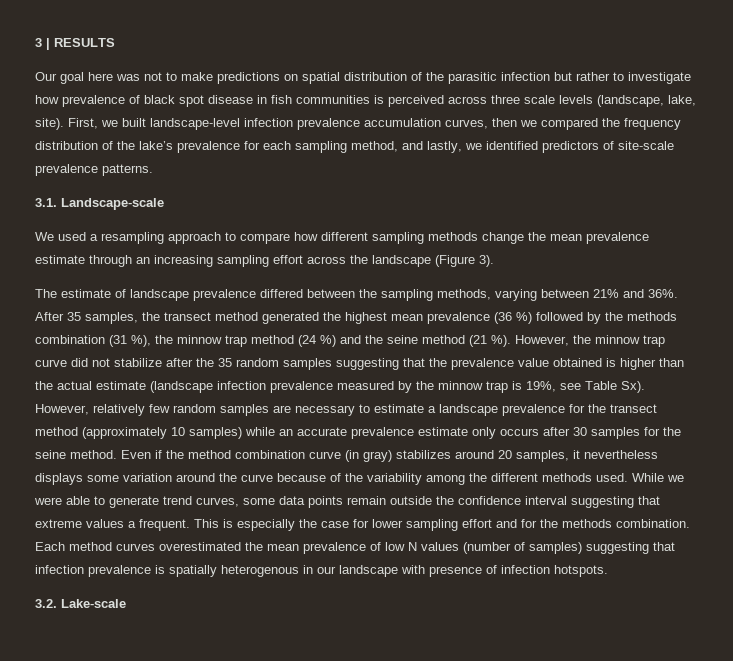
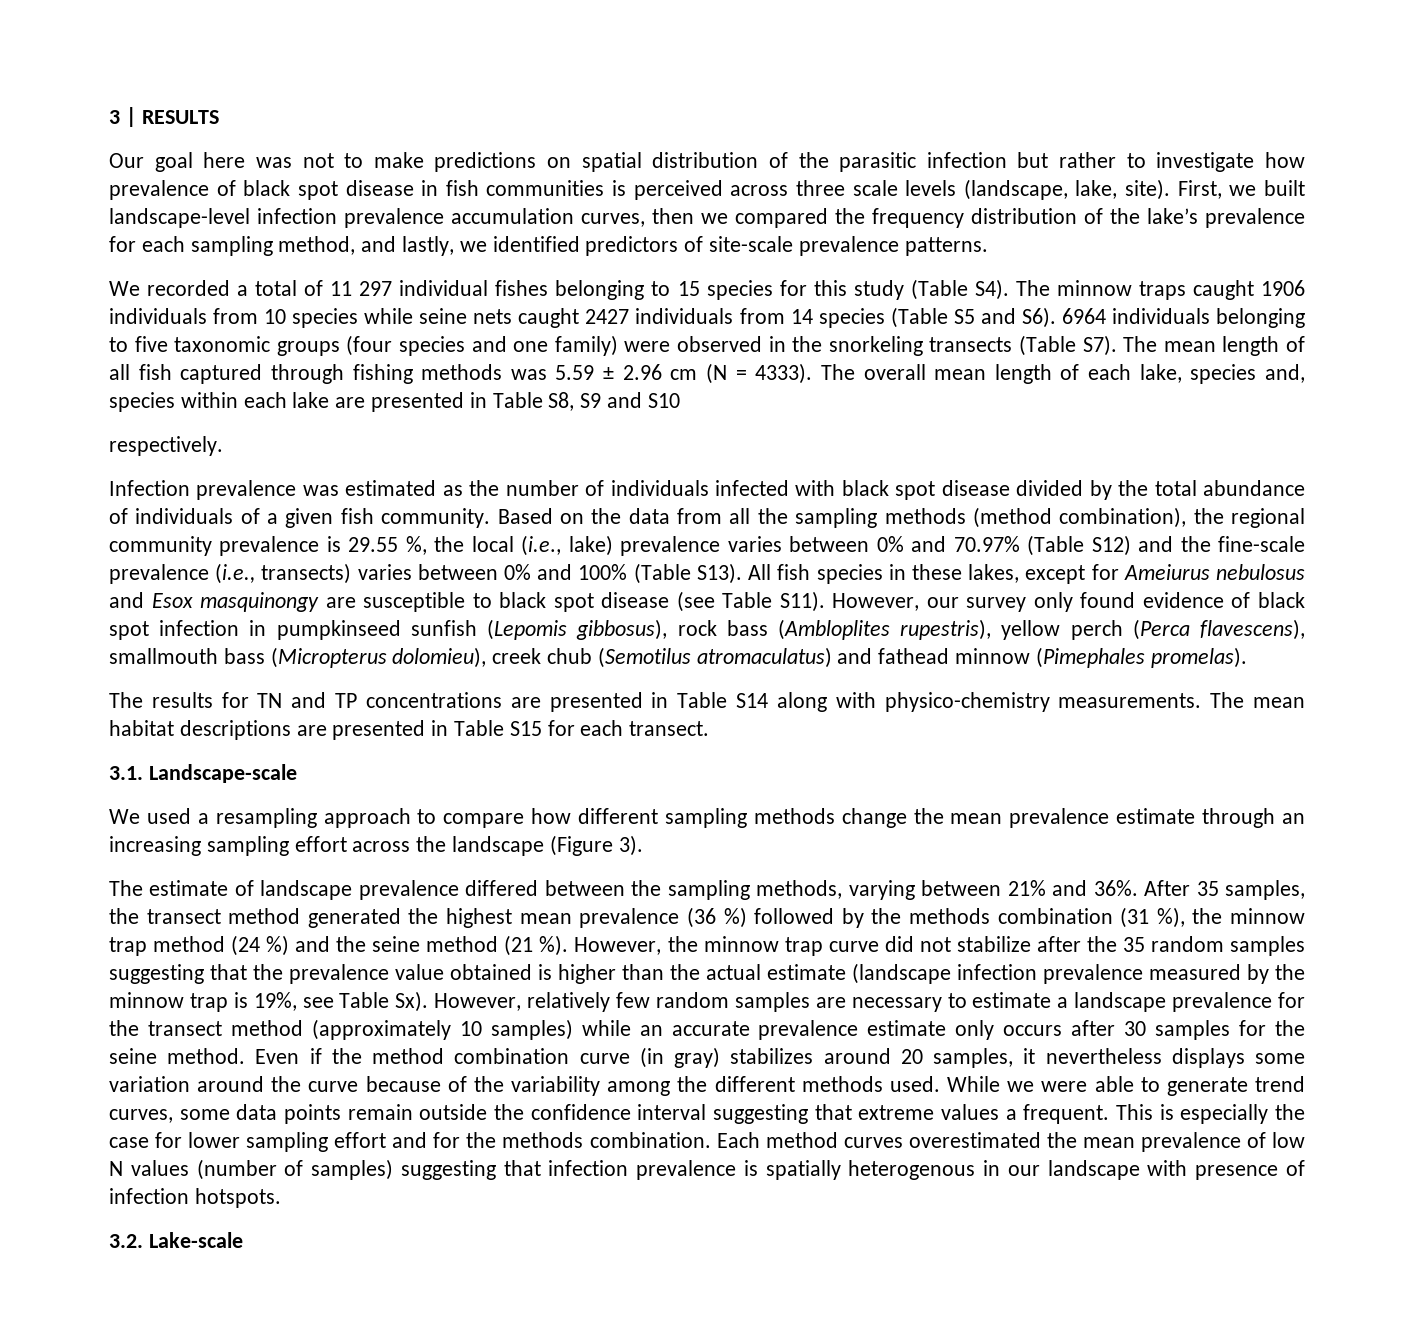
+ We recorded a total of 11 297 individual fishes belonging to 15 species for this study (Table S4). The minnow traps caught 1906 individuals from 10 species while seine nets caught 2427 individuals from 14 species (Table S5 and S6). 6964 individuals belonging to five taxonomic groups (four species and one family) were observed in the snorkeling transects (Table S7). The mean length of all fish captured through fishing methods was 5.59 ± 2.96 cm (N = 4333). The overall mean length of each lake, species and, species within each lake are presented in Table S8, S9 and S10
+ respectively.
+ Infection prevalence was estimated as the number of individuals infected with black spot disease divided by the total abundance of individuals of a given fish community. Based on the data from all the sampling methods (method combination), the regional community prevalence is 29.55 %, the local (i.e., lake) prevalence varies between 0% and 70.97% (Table S12) and the fine-scale prevalence (i.e., transects) varies between 0% and 100% (Table S13). All fish species in these lakes, except for Ameiurus nebulosus and Esox masquinongy are susceptible to black spot disease (see Table S11). However, our survey only found evidence of black spot infection in pumpkinseed sunfish (Lepomis gibbosus), rock bass (Ambloplites rupestris), yellow perch (Perca flavescens), smallmouth bass (Micropterus dolomieu), creek chub (Semotilus atromaculatus) and fathead minnow (Pimephales promelas).
+ The results for TN and TP concentrations are presented in Table S14 along with physico-chemistry measurements. The mean habitat descriptions are presented in Table S15 for each transect.

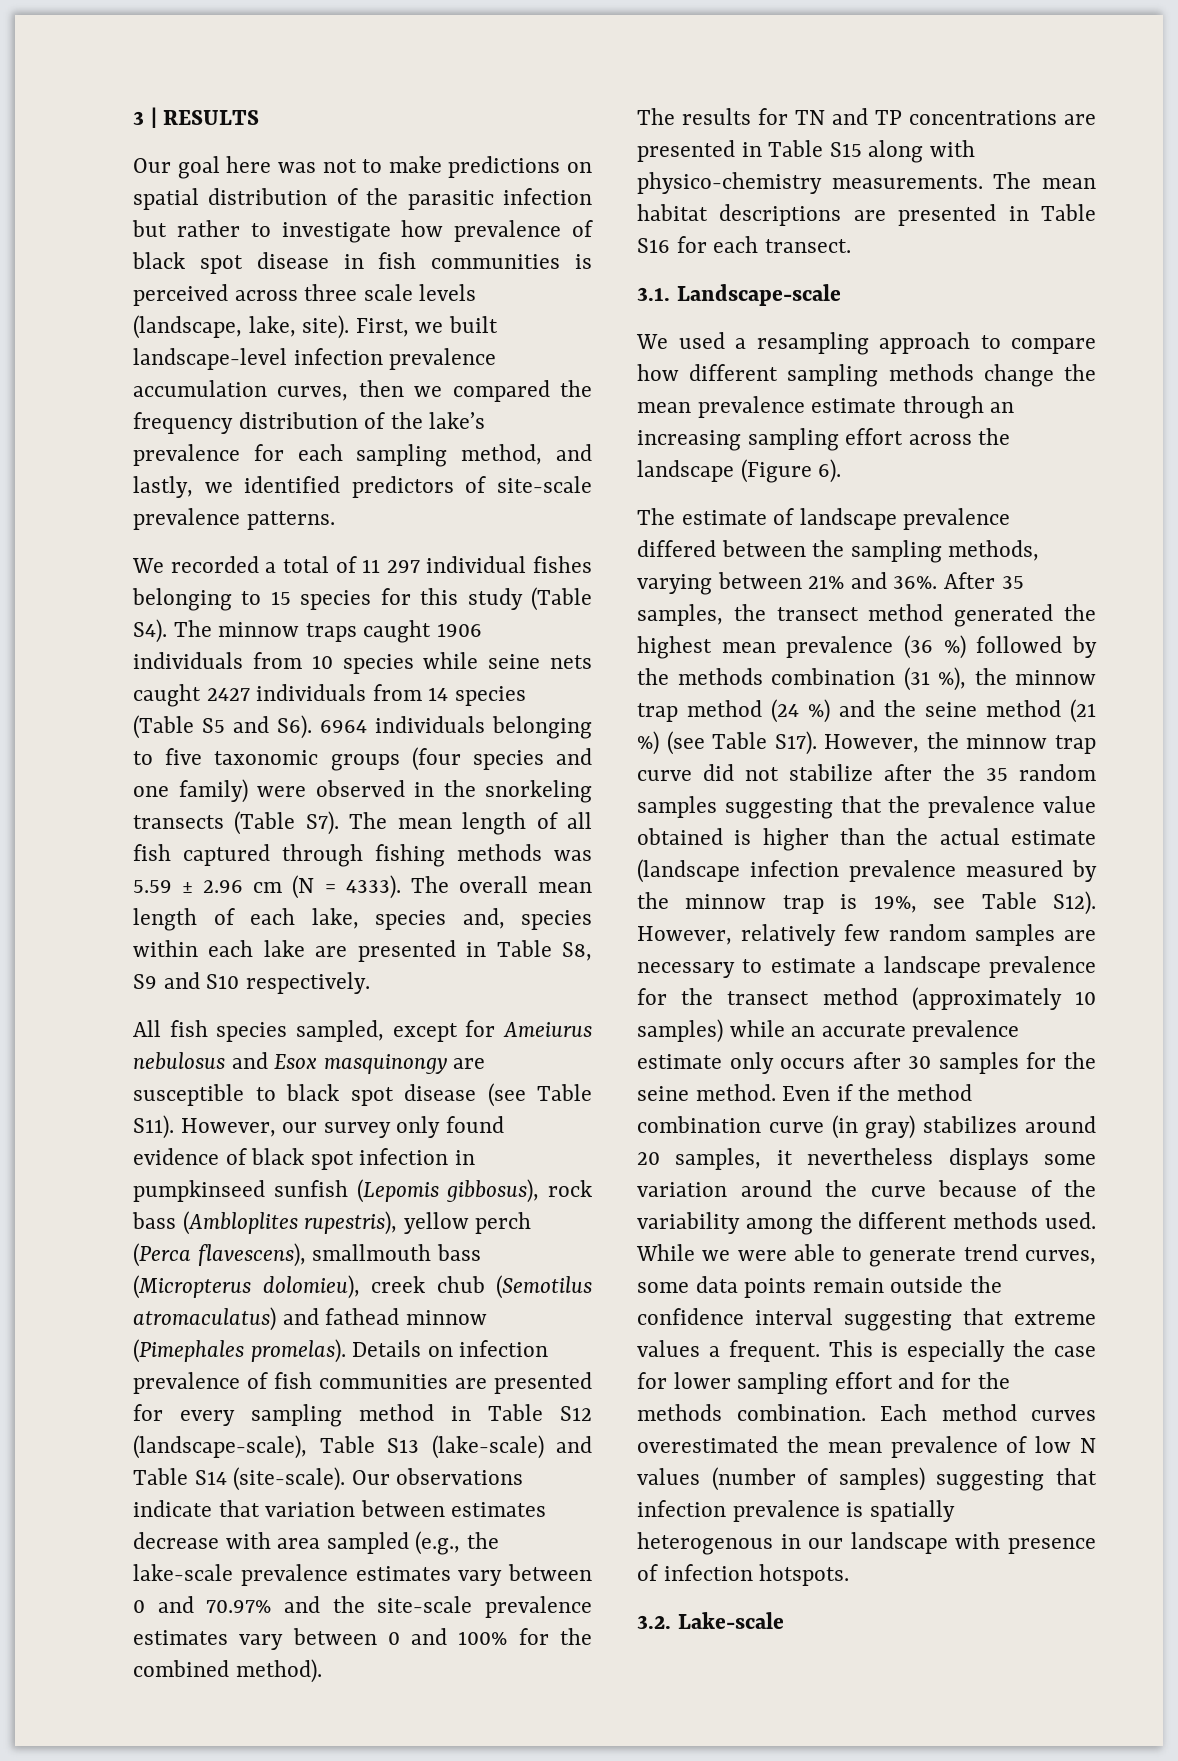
- The overall mean length of each lake, species and, species within each lake are presented in Table S8, S9 and S10
- respectively.
+ The overall mean length of each lake, species and, species within each lake are presented in Table S8, S9 and S10 respectively.
- Infection prevalence was estimated as the number of individuals infected with black spot disease divided by the total abundance of individuals of a given fish community. Based on the data from all the sampling methods (method combination), the regional community prevalence is 29.55 %, the local (i.e., lake) prevalence varies between 0% and 70.97% (Table S12) and the fine-scale prevalence (i.e., transects) varies between 0% and 100% (Table S13). All fish species in these lakes, except for Ameiurus nebulosus and Esox masquinongy are susceptible to black spot disease (see Table S11).
+ All fish species sampled, except for Ameiurus nebulosus and Esox masquinongy are susceptible to black spot disease (see Table S11).
+ Details on infection prevalence of fish communities are presented for every sampling method in Table S12 (landscape-scale), Table S13 (lake-scale) and Table S14 (site-scale). Our observations indicate that variation between estimates decrease with area sampled (e.g., the lake-scale prevalence estimates vary between 0 and 70.97% and the site-scale prevalence estimates vary between 0 and 100% for the combined method).
- The results for TN and TP concentrations are presented in Table S14 along with physico-chemistry measurements.
+ The results for TN and TP concentrations are presented in Table S15 along with physico-chemistry measurements.
- The mean habitat descriptions are presented in Table S15 for each transect.
+ The mean habitat descriptions are presented in Table S16 for each transect.
- We used a resampling approach to compare how different sampling methods change the mean prevalence estimate through an increasing sampling effort across the landscape (Figure 3).
+ We used a resampling approach to compare how different sampling methods change the mean prevalence estimate through an increasing sampling effort across the landscape (Figure 6).
- After 35 samples, the transect method generated the highest mean prevalence (36 %) followed by the methods combination (31 %), the minnow trap method (24 %) and the seine method (21 %).
+ After 35 samples, the transect method generated the highest mean prevalence (36 %) followed by the methods combination (31 %), the minnow trap method (24 %) and the seine method (21 %) (see Table S17).
- However, the minnow trap curve did not stabilize after the 35 random samples suggesting that the prevalence value obtained is higher than the actual estimate (landscape infection prevalence measured by the minnow trap is 19%, see Table Sx). However, relatively few random samples are necessary to estimate a landscape prevalence for the transect method (approximately 10 samples) while an accurate prevalence estimate only occurs after 30 samples for the seine method.
+ However, the minnow trap curve did not stabilize after the 35 random samples suggesting that the prevalence value obtained is higher than the actual estimate (landscape infection prevalence measured by the minnow trap is 19%, see Table S12). However, relatively few random samples are necessary to estimate a landscape prevalence for the transect method (approximately 10 samples) while an accurate prevalence estimate only occurs after 30 samples for the seine method.

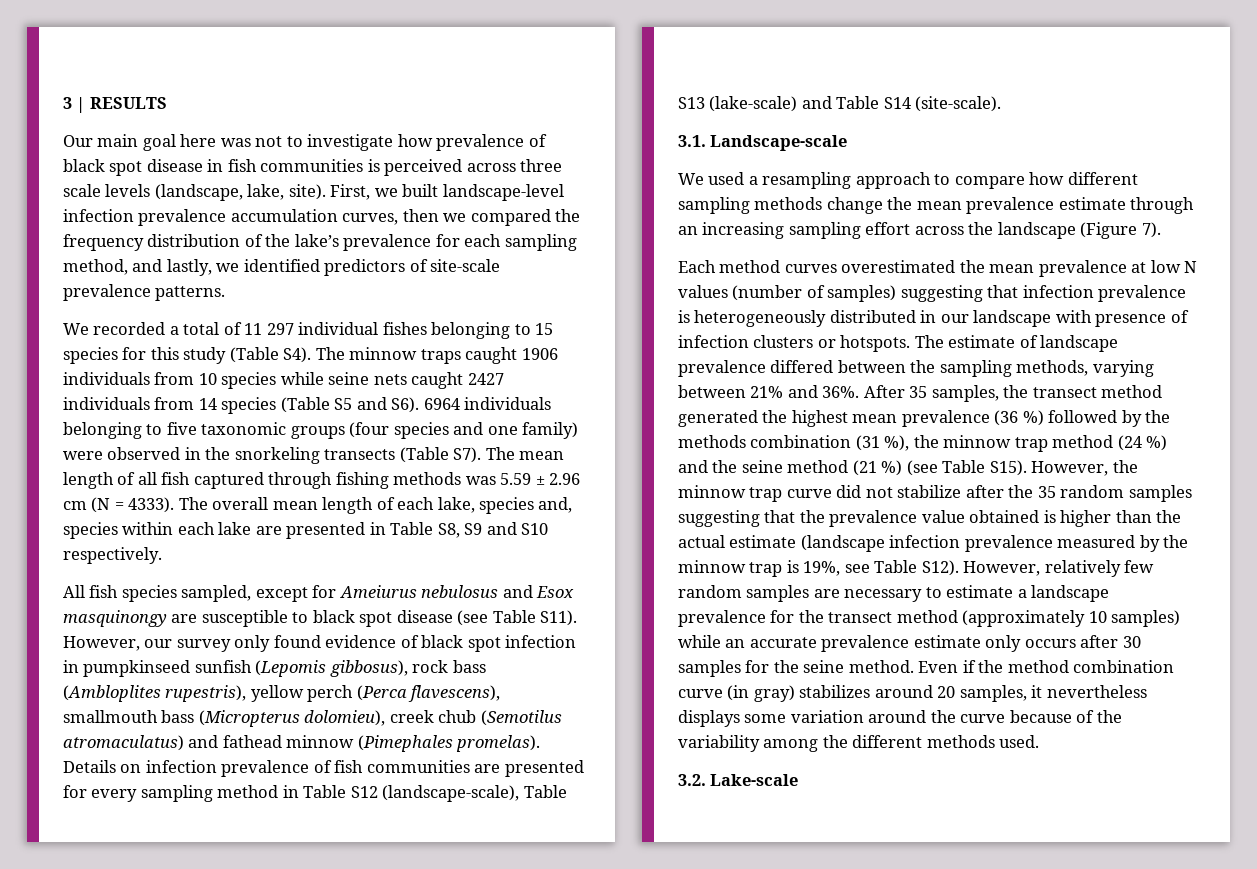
- Our goal here was not to make predictions on spatial distribution of the parasitic infection but rather to investigate how prevalence of black spot disease in fish communities is perceived across three scale levels (landscape, lake, site).
+ Our main goal here was not to investigate how prevalence of black spot disease in fish communities is perceived across three scale levels (landscape, lake, site).
- Our observations indicate that variation between estimates decrease with area sampled (e.g., the lake-scale prevalence estimates vary between 0 and 70.97% and the site-scale prevalence estimates vary between 0 and 100% for the combined method).
- The results for TN and TP concentrations are presented in Table S15 along with physico-chemistry measurements. The mean habitat descriptions are presented in Table S16 for each transect.
- We used a resampling approach to compare how different sampling methods change the mean prevalence estimate through an increasing sampling effort across the landscape (Figure 6).
- The estimate of landscape prevalence differed between the sampling methods, varying between 21% and 36%.
+ We used a resampling approach to compare how different sampling methods change the mean prevalence estimate through an increasing sampling effort across the landscape (Figure 7).
+ Each method curves overestimated the mean prevalence at low N values (number of samples) suggesting that infection prevalence is heterogeneously distributed in our landscape with presence of infection clusters or hotspots. The estimate of landscape prevalence differed between the sampling methods, varying between 21% and 36%.
- After 35 samples, the transect method generated the highest mean prevalence (36 %) followed by the methods combination (31 %), the minnow trap method (24 %) and the seine method (21 %) (see Table S17).
+ After 35 samples, the transect method generated the highest mean prevalence (36 %) followed by the methods combination (31 %), the minnow trap method (24 %) and the seine method (21 %) (see Table S15).
- While we were able to generate trend curves, some data points remain outside the confidence interval suggesting that extreme values a frequent. This is especially the case for lower sampling effort and for the methods combination. Each method curves overestimated the mean prevalence of low N values (number of samples) suggesting that infection prevalence is spatially heterogenous in our landscape with presence of infection hotspots.

